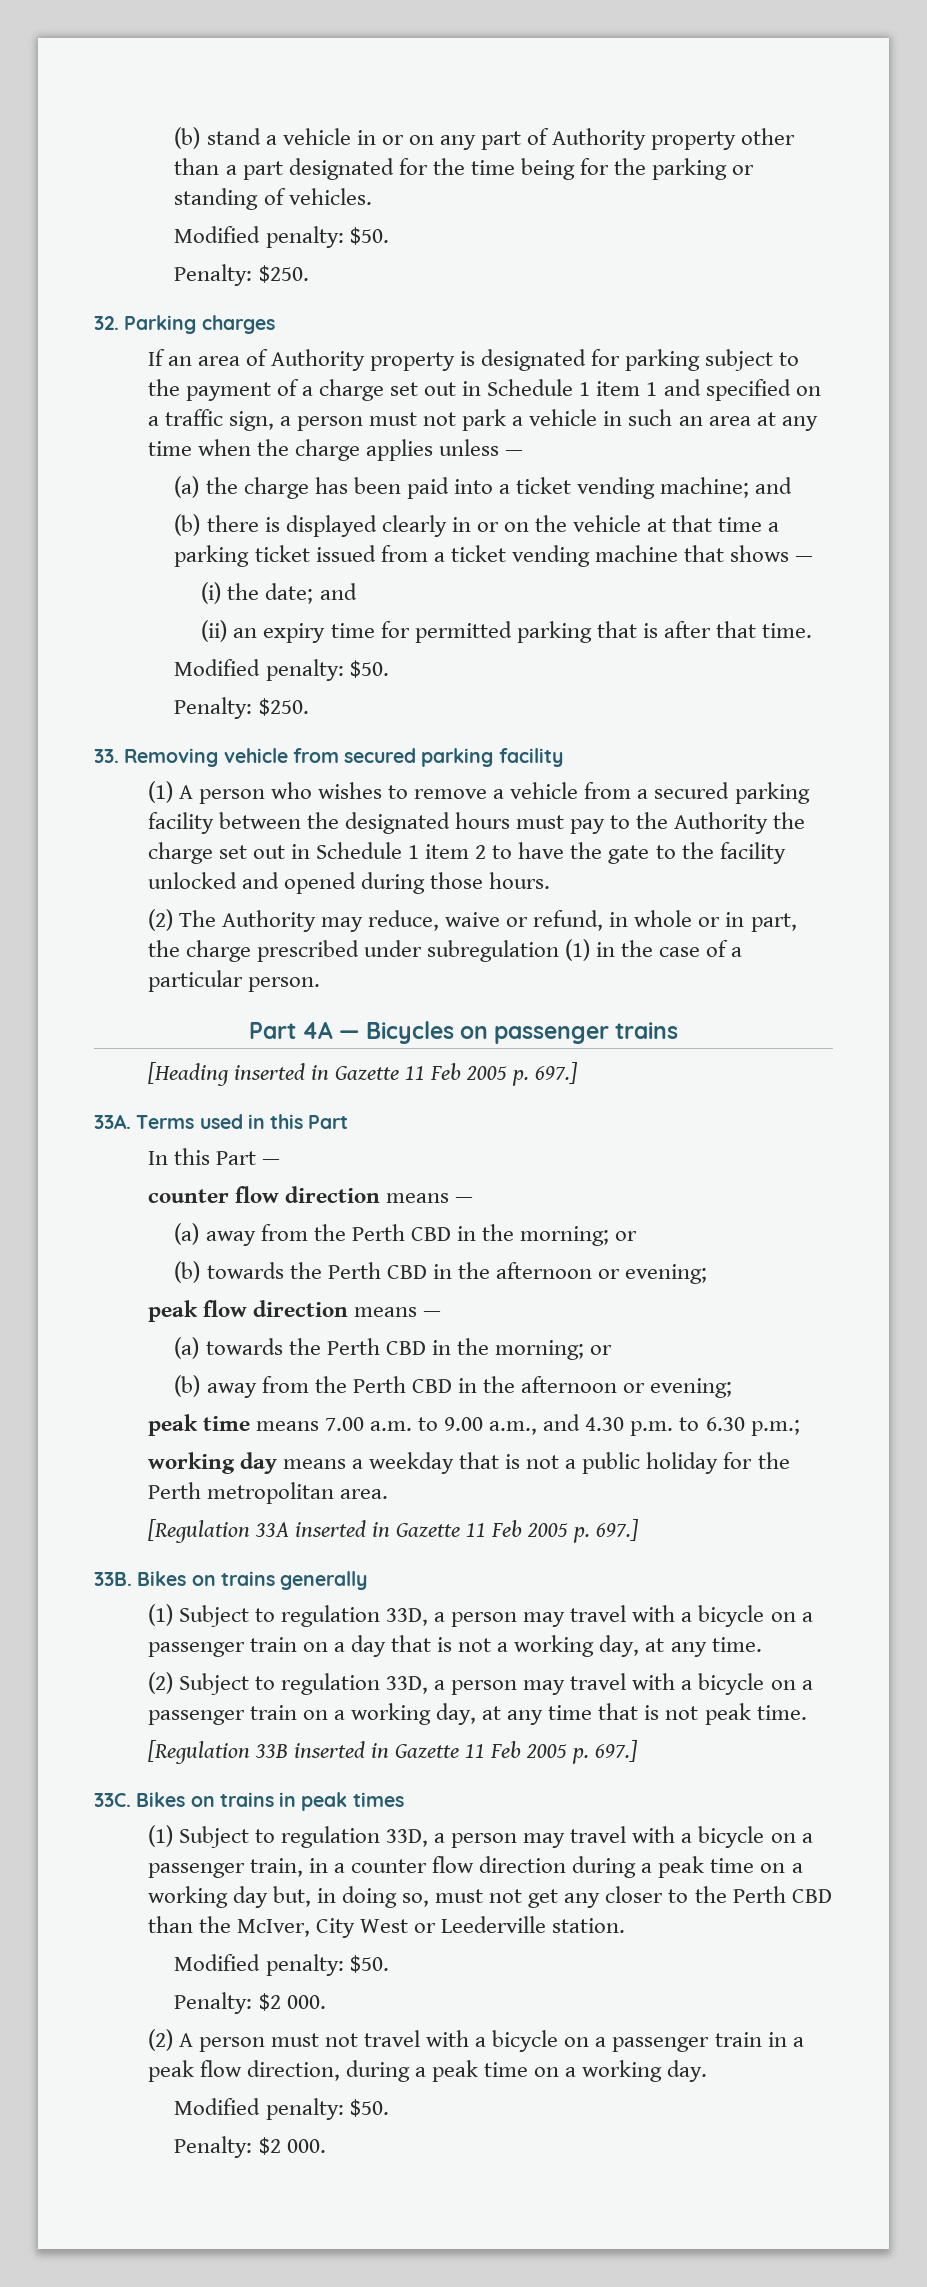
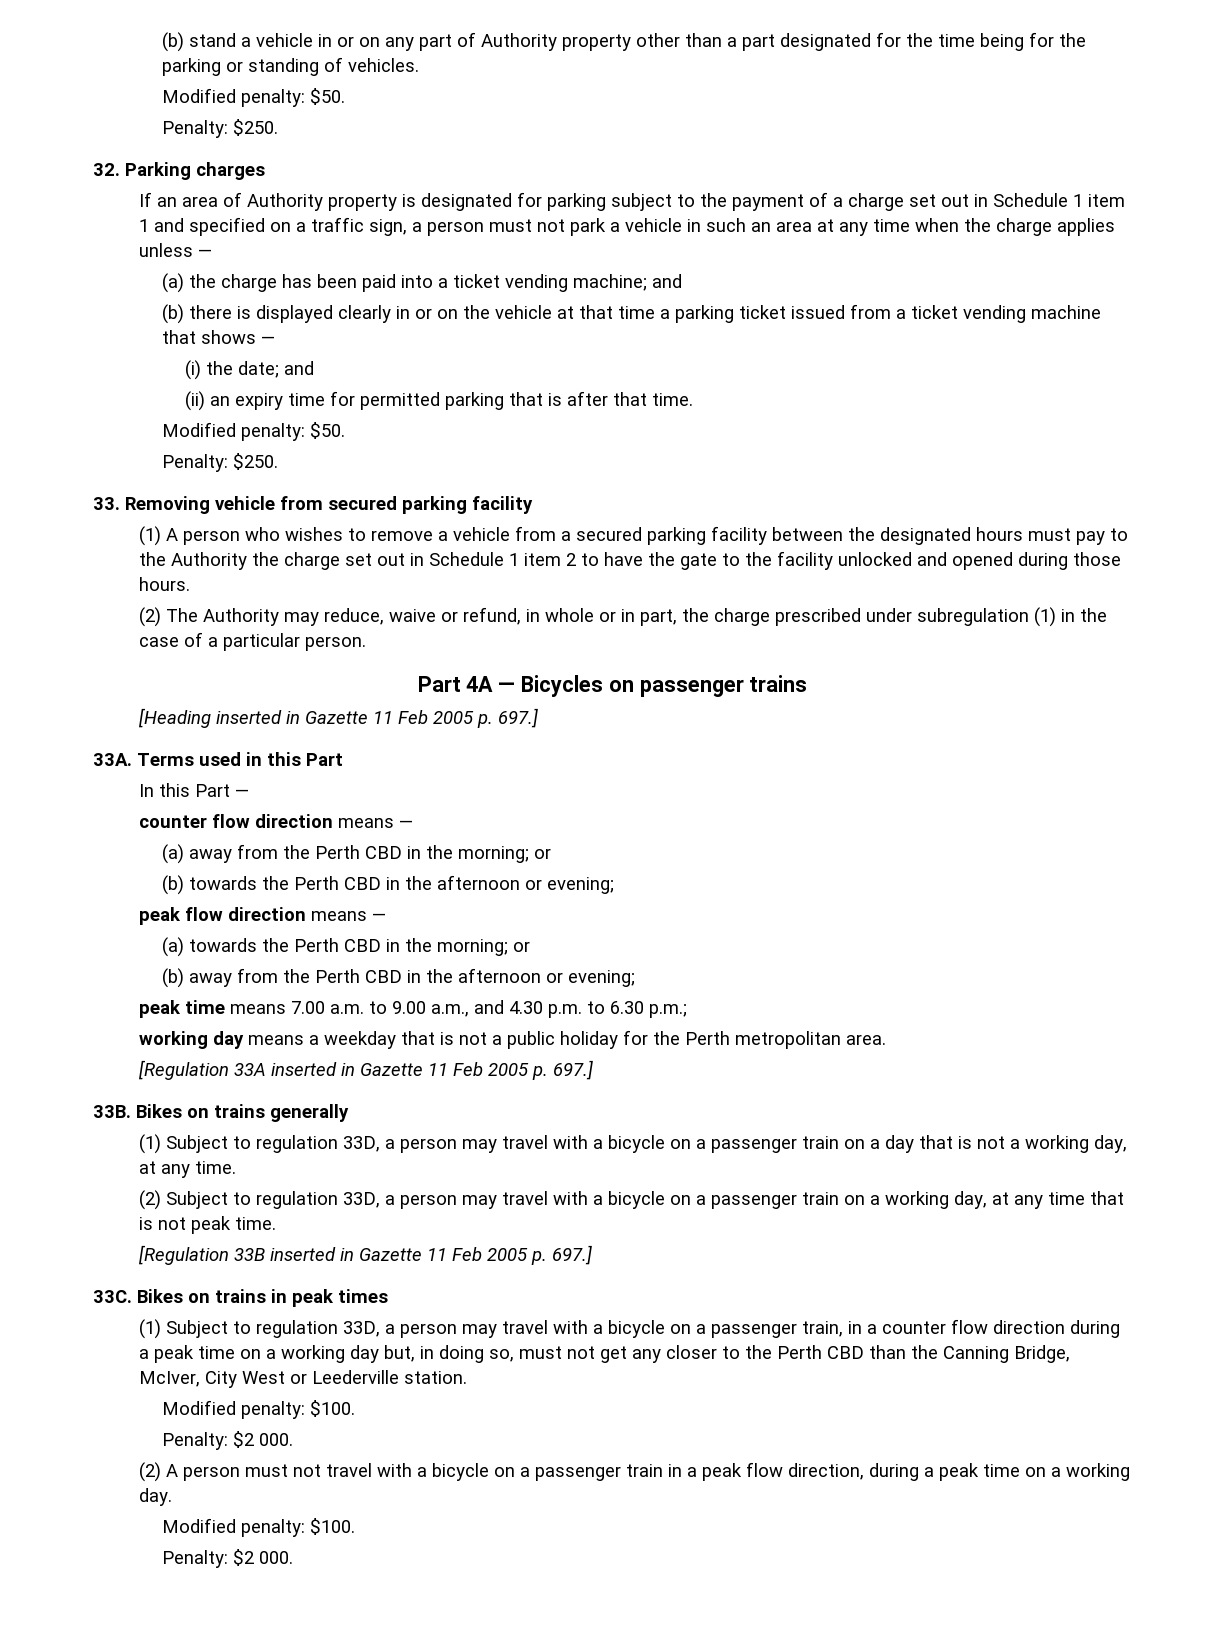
- (1) Subject to regulation 33D, a person may travel with a bicycle on a passenger train, in a counter flow direction during a peak time on a working day but, in doing so, must not get any closer to the Perth CBD than the McIver, City West or Leederville station.
- Modified penalty: $50.
+ (1) Subject to regulation 33D, a person may travel with a bicycle on a passenger train, in a counter flow direction during a peak time on a working day but, in doing so, must not get any closer to the Perth CBD than the Canning Bridge, McIver, City West or Leederville station.
+ Modified penalty: $100.
  (2) A person must not travel with a bicycle on a passenger train in a peak flow direction, during a peak time on a working day.
- Modified penalty: $50.
+ Modified penalty: $100.

